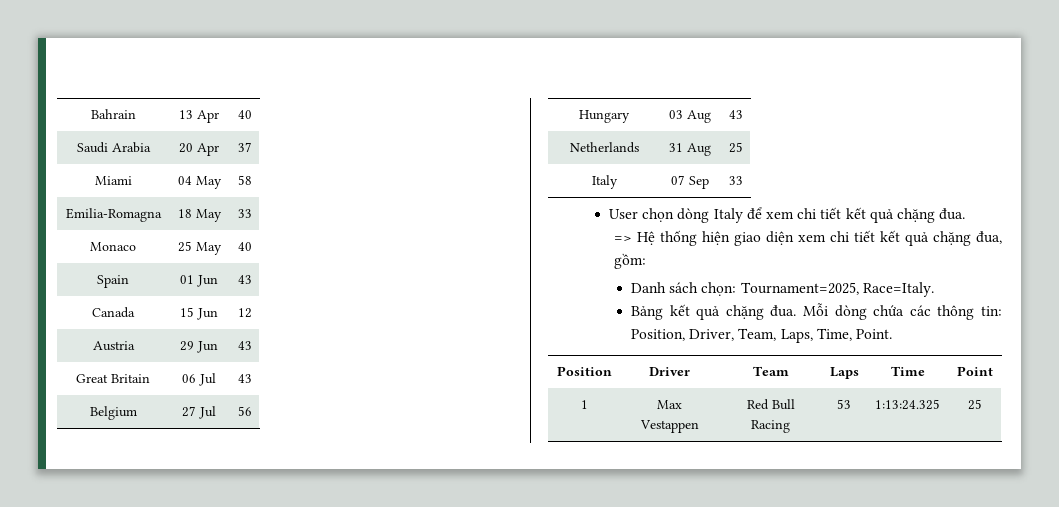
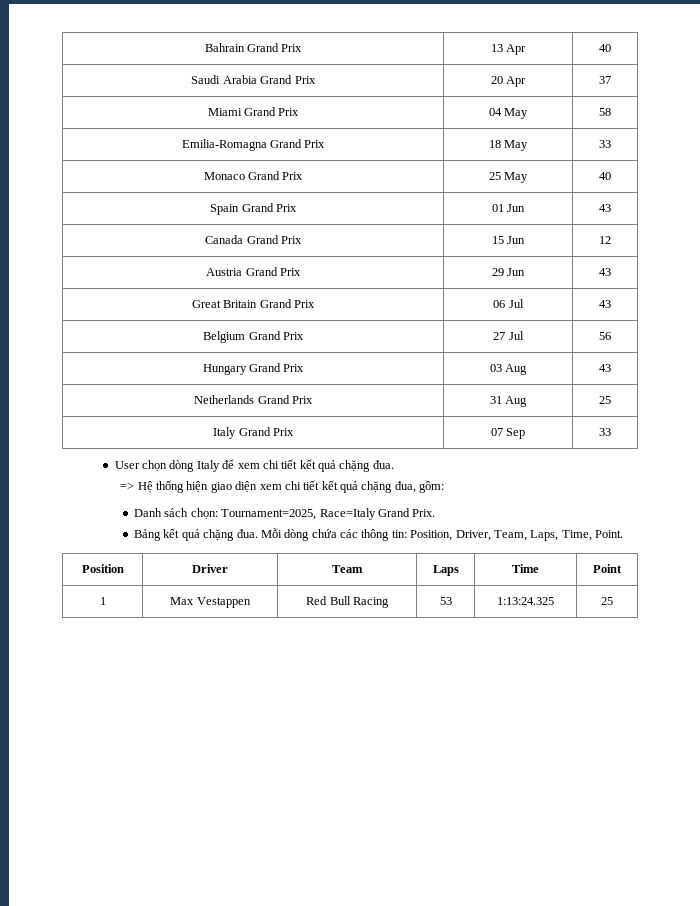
- Bahrain | 13 Apr | 40
+ Bahrain Grand Prix | 13 Apr | 40
- Saudi Arabia | 20 Apr | 37
+ Saudi Arabia Grand Prix | 20 Apr | 37
- Miami | 04 May | 58
+ Miami Grand Prix | 04 May | 58
- Emilia-Romagna | 18 May | 33
+ Emilia-Romagna Grand Prix | 18 May | 33
- Monaco | 25 May | 40
+ Monaco Grand Prix | 25 May | 40
- Spain | 01 Jun | 43
+ Spain Grand Prix | 01 Jun | 43
- Canada | 15 Jun | 12
+ Canada Grand Prix | 15 Jun | 12
- Austria | 29 Jun | 43
+ Austria Grand Prix | 29 Jun | 43
- Great Britain | 06 Jul | 43
+ Great Britain Grand Prix | 06 Jul | 43
- Belgium | 27 Jul | 56
+ Belgium Grand Prix | 27 Jul | 56
- Hungary | 03 Aug | 43
+ Hungary Grand Prix | 03 Aug | 43
- Netherlands | 31 Aug | 25
+ Netherlands Grand Prix | 31 Aug | 25
- Italy | 07 Sep | 33
+ Italy Grand Prix | 07 Sep | 33
- Danh sách chọn: Tournament=2025, Race=Italy.
+ Danh sách chọn: Tournament=2025, Race=Italy Grand Prix.

